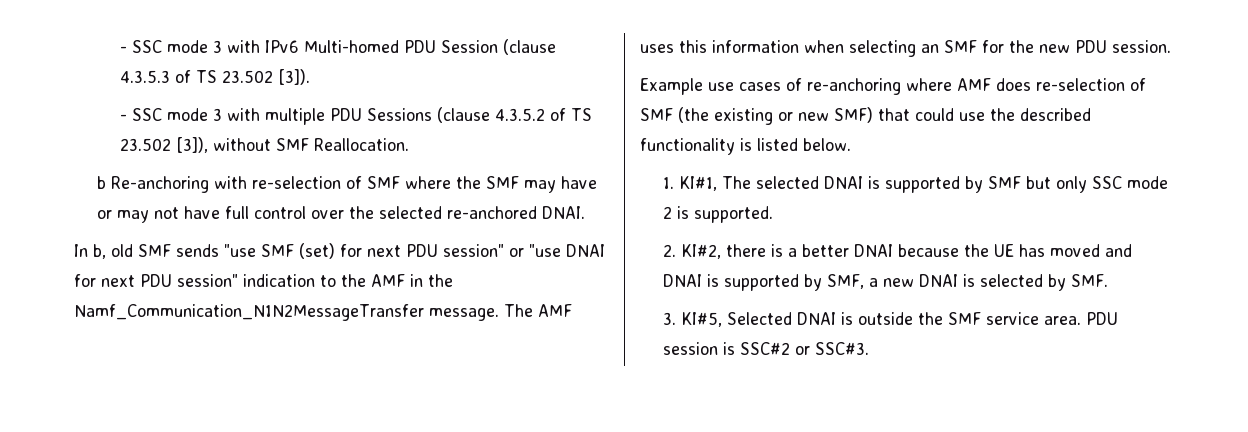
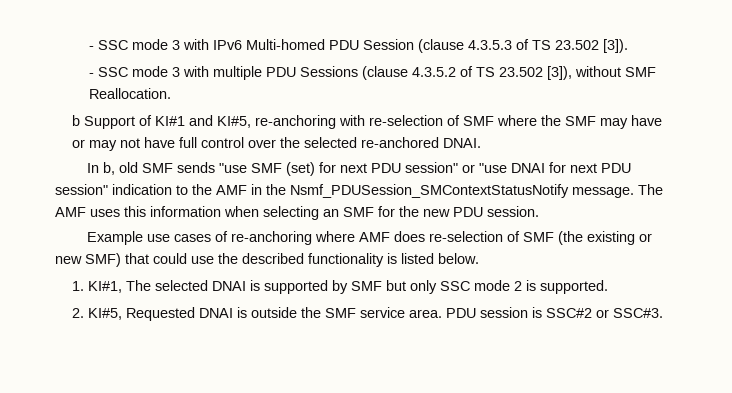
- b Re-anchoring with re-selection of SMF where the SMF may have or may not have full control over the selected re-anchored DNAI.
+ b Support of KI#1 and KI#5, re-anchoring with re-selection of SMF where the SMF may have or may not have full control over the selected re-anchored DNAI.
- In b, old SMF sends "use SMF (set) for next PDU session" or "use DNAI for next PDU session" indication to the AMF in the Namf_Communication_N1N2MessageTransfer message.
+ In b, old SMF sends "use SMF (set) for next PDU session" or "use DNAI for next PDU session" indication to the AMF in the Nsmf_PDUSession_SMContextStatusNotify message.
- 2. KI#2, there is a better DNAI because the UE has moved and DNAI is supported by SMF, a new DNAI is selected by SMF.
- 3. KI#5, Selected DNAI is outside the SMF service area.
+ 2. KI#5, Requested DNAI is outside the SMF service area.

